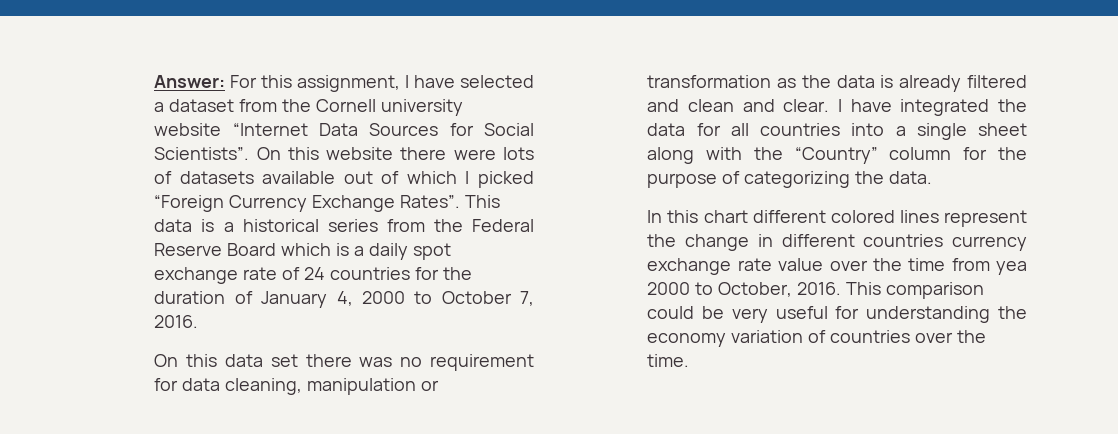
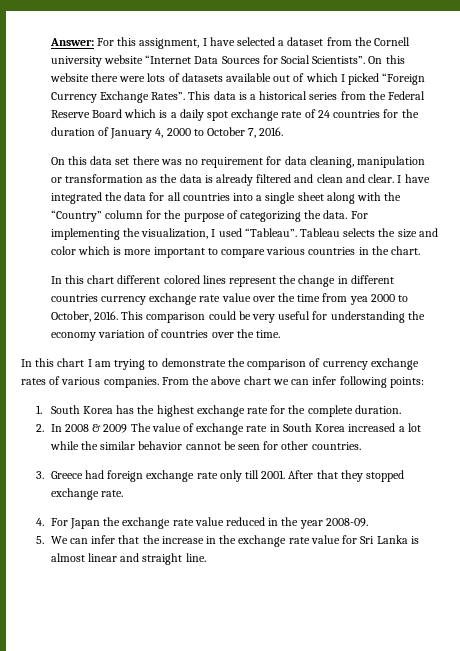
+ For implementing the visualization, I used “Tableau”. Tableau selects the size and color which is more important to compare various countries in the chart.
+ In this chart I am trying to demonstrate the comparison of currency exchange rates of various companies. From the above chart we can infer following points:
+ 1. South Korea has the highest exchange rate for the complete duration.
+ 2. In 2008 & 2009 The value of exchange rate in South Korea increased a lot while the similar behavior cannot be seen for other countries.
+ 3. Greece had foreign exchange rate only till 2001. After that they stopped exchange rate.
+ 4. For Japan the exchange rate value reduced in the year 2008-09.
+ 5. We can infer that the increase in the exchange rate value for Sri Lanka is almost linear and straight line.

